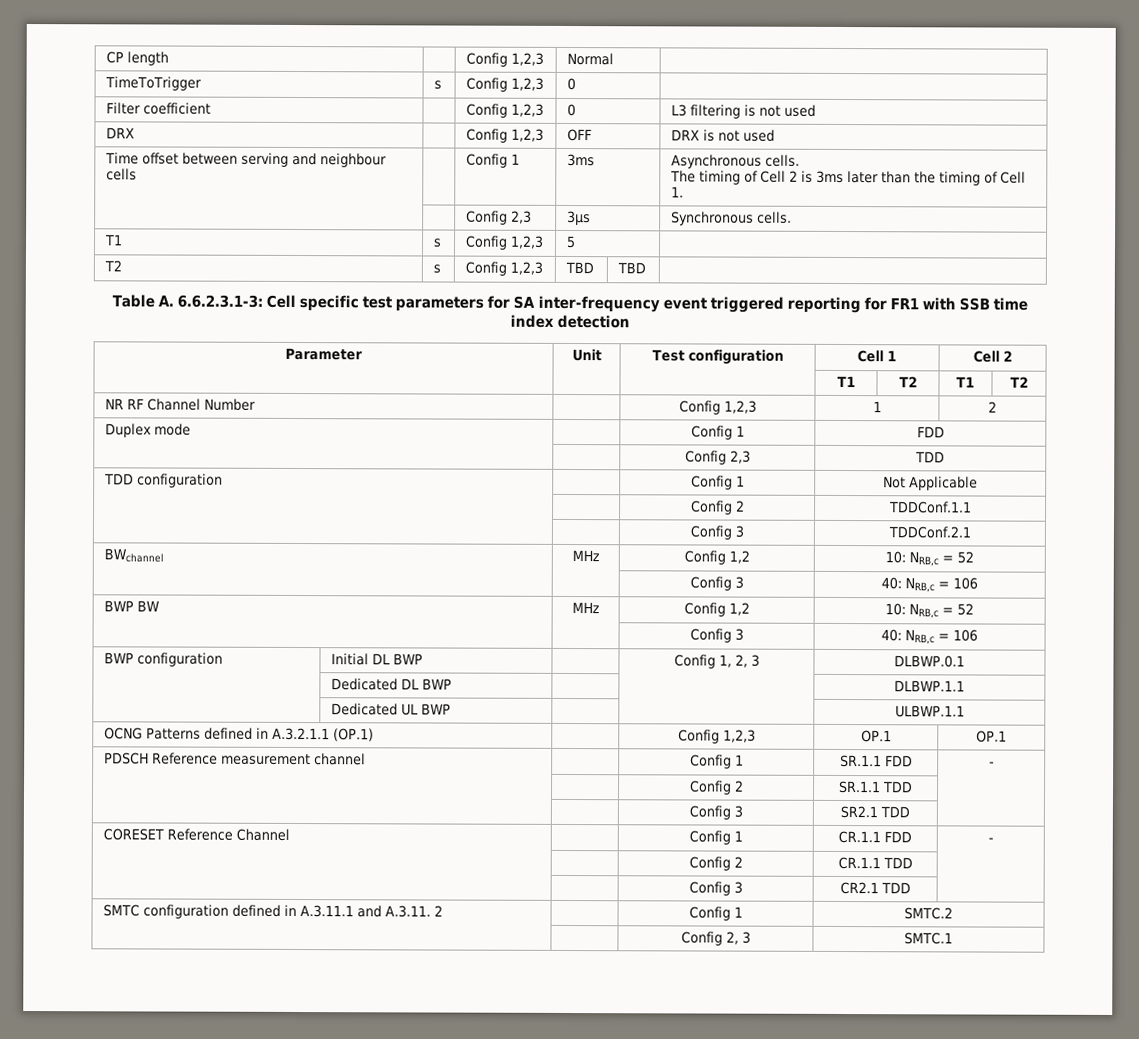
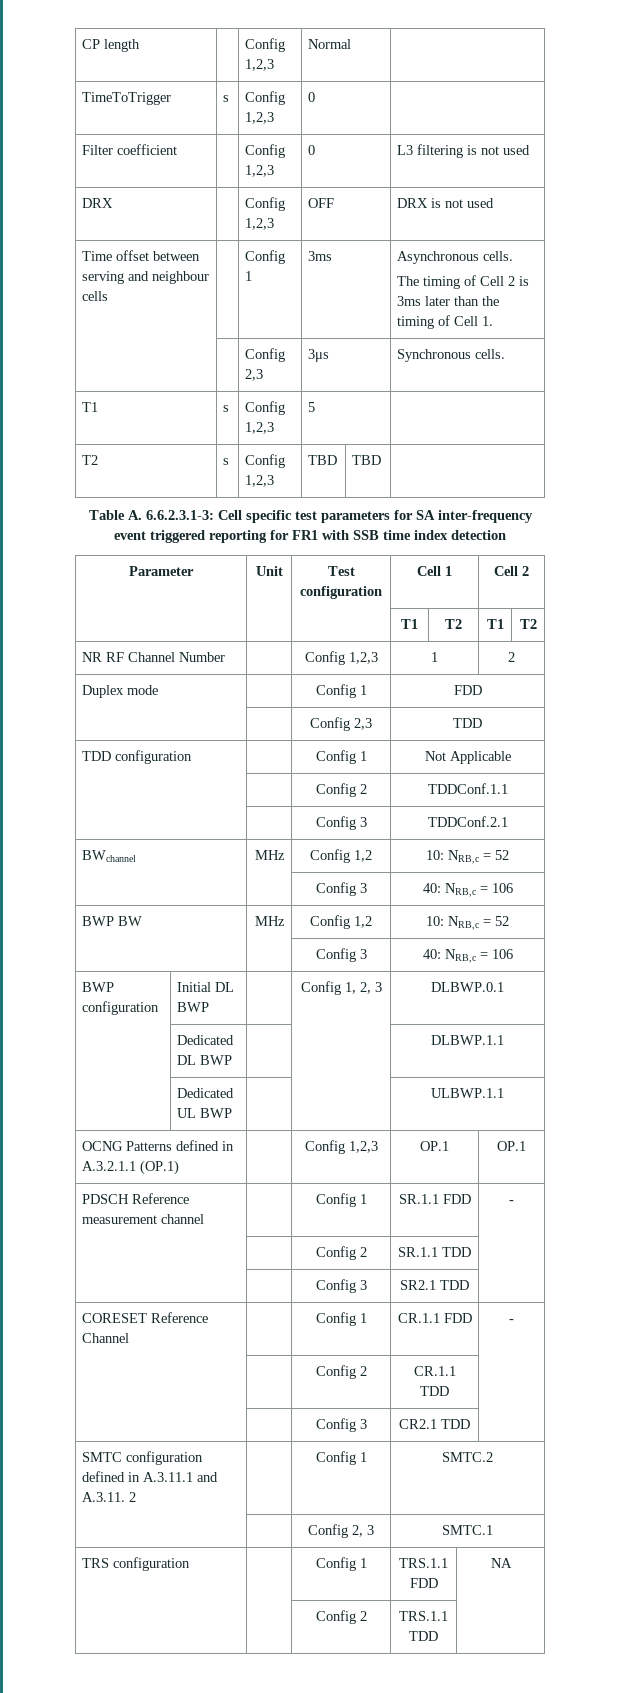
+ TRS configuration | | Config 1 | TRS.1.1 FDD | NA
+ | | Config 2 | TRS.1.1 TDD |

